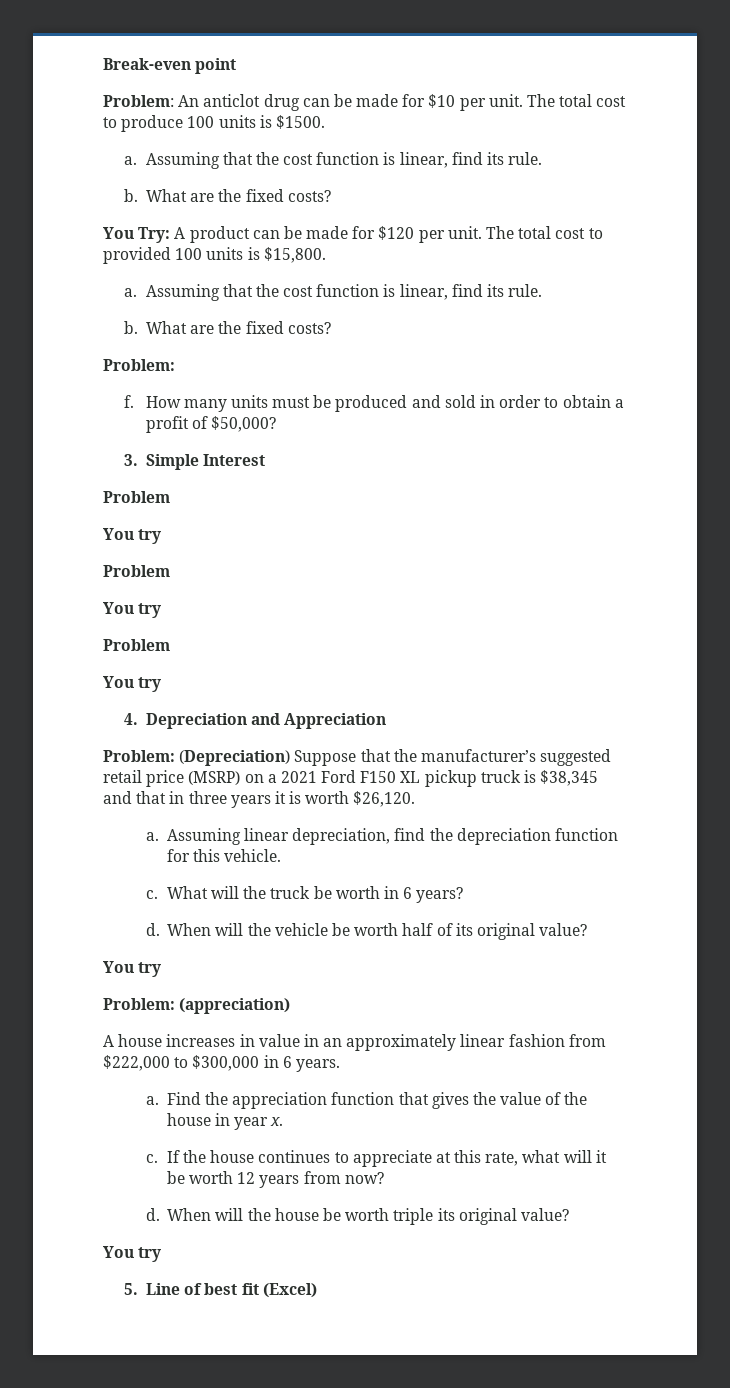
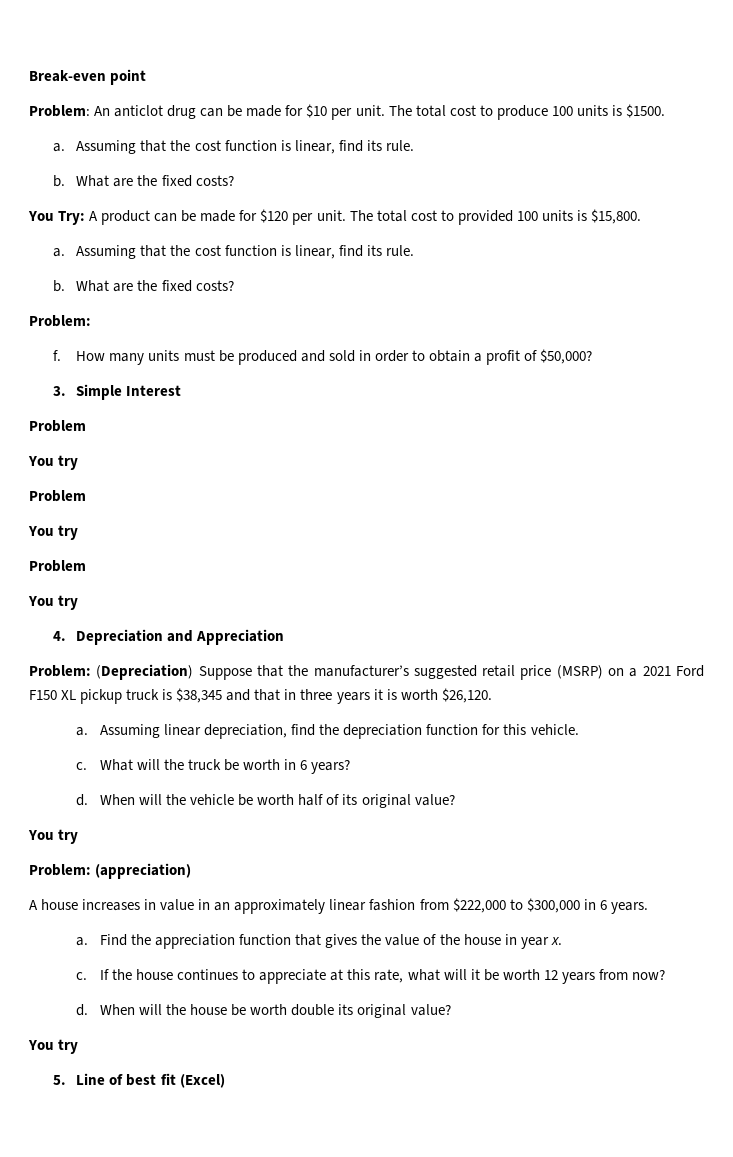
- When will the house be worth triple its original value?
+ When will the house be worth double its original value?

